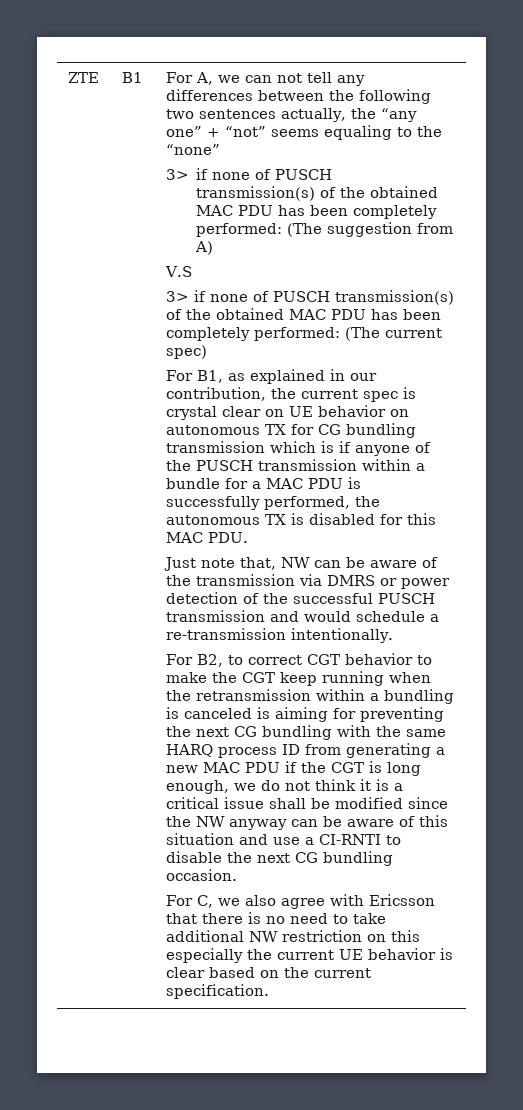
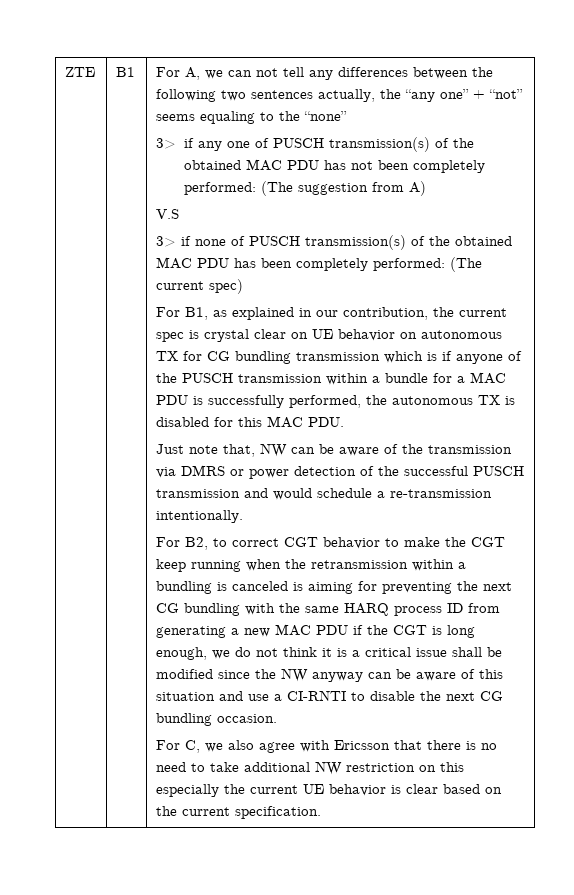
- 3> if none of PUSCH transmission(s) of the obtained MAC PDU has been completely performed: (The suggestion from A)
+ 3> if any one of PUSCH transmission(s) of the obtained MAC PDU has not been completely performed: (The suggestion from A)

